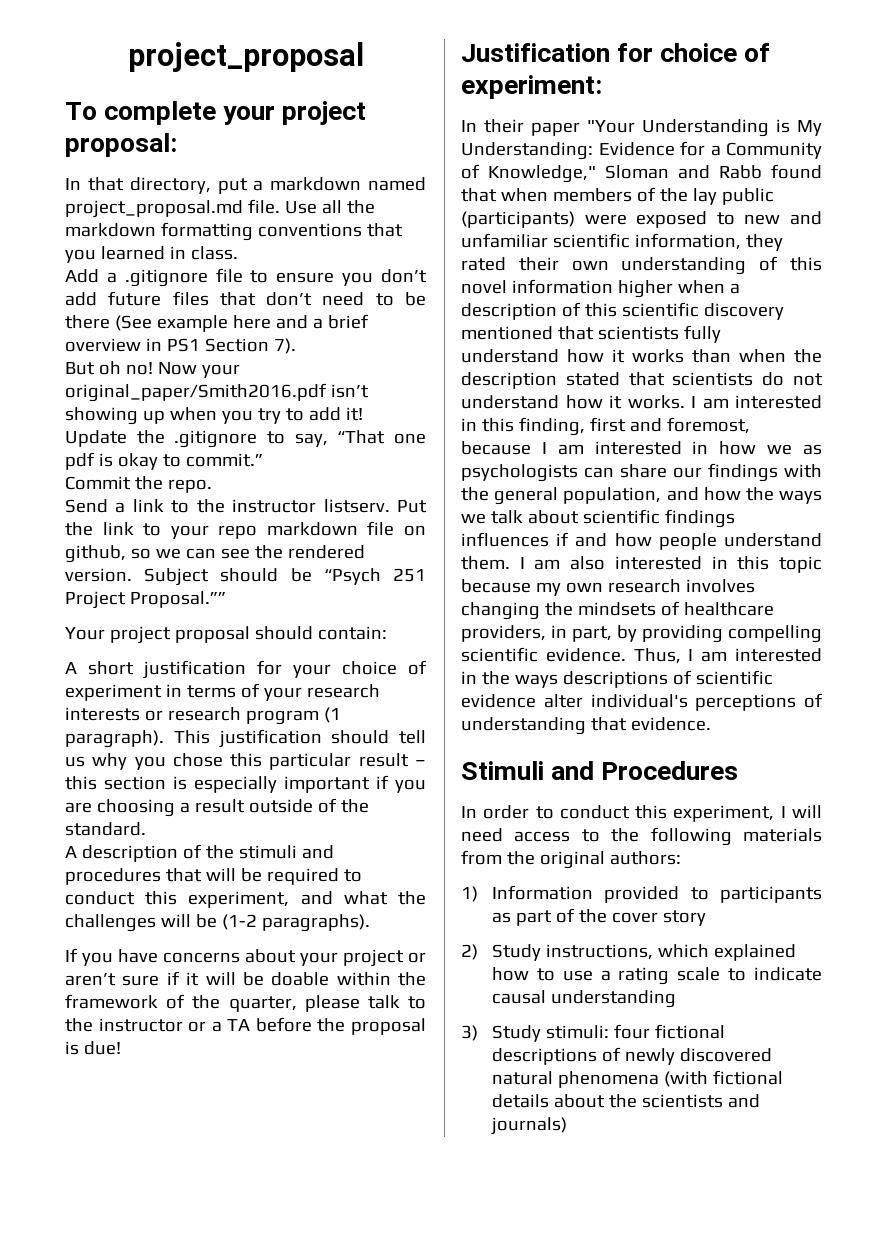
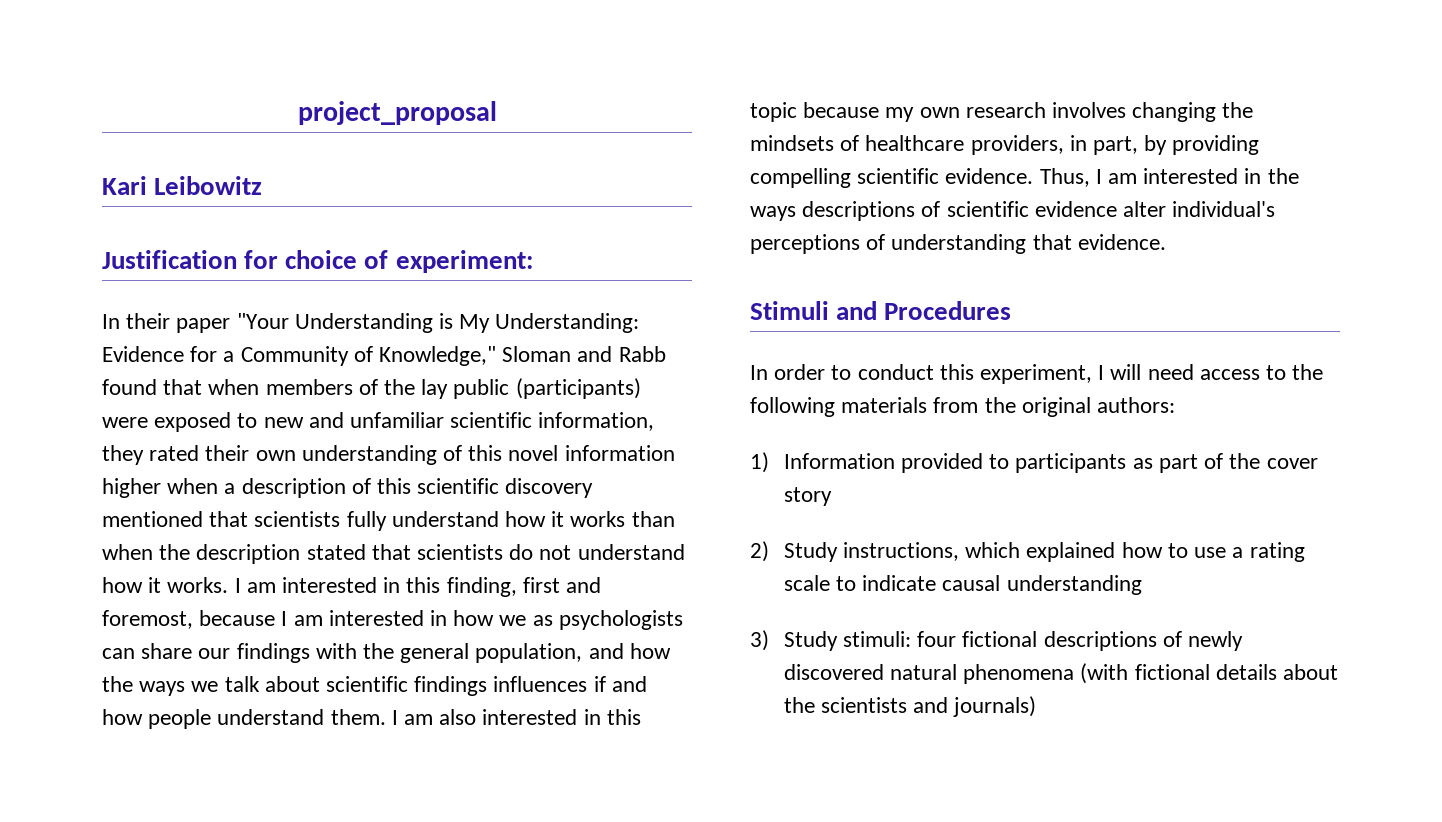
- To complete your project proposal:
- In that directory, put a markdown named project_proposal.md file. Use all the markdown formatting conventions that you learned in class.
- Add a .gitignore file to ensure you don’t add future files that don’t need to be there (See example here and a brief overview in PS1 Section 7).
- But oh no! Now your original_paper/Smith2016.pdf isn’t showing up when you try to add it! Update the .gitignore to say, “That one pdf is okay to commit.”
- Commit the repo.
- Send a link to the instructor listserv. Put the link to your repo markdown file on github, so we can see the rendered version. Subject should be “Psych 251 Project Proposal.””
- Your project proposal should contain:
- A short justification for your choice of experiment in terms of your research interests or research program (1 paragraph). This justification should tell us why you chose this particular result – this section is especially important if you are choosing a result outside of the standard.
- A description of the stimuli and procedures that will be required to conduct this experiment, and what the challenges will be (1-2 paragraphs).
- If you have concerns about your project or aren’t sure if it will be doable within the framework of the quarter, please talk to the instructor or a TA before the proposal is due!
+ Kari Leibowitz

